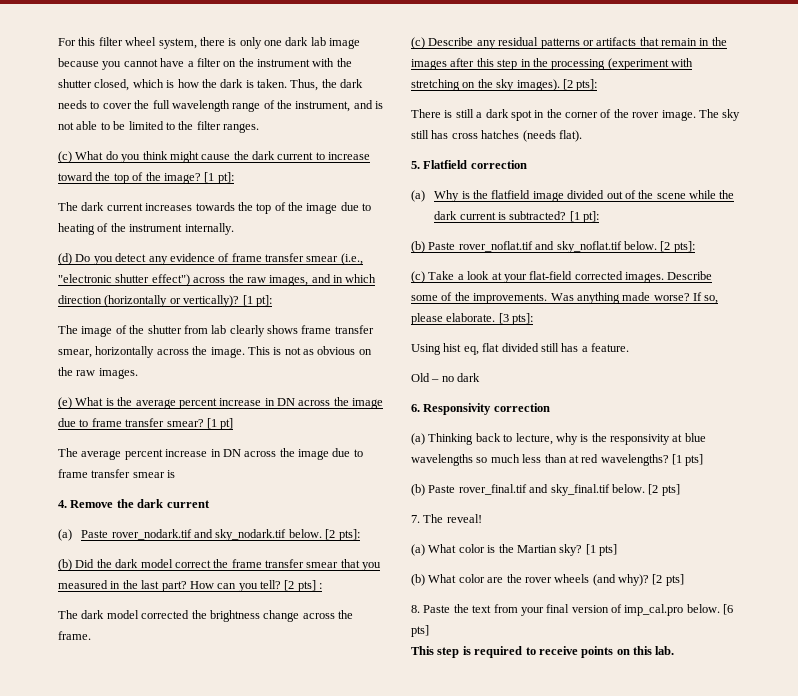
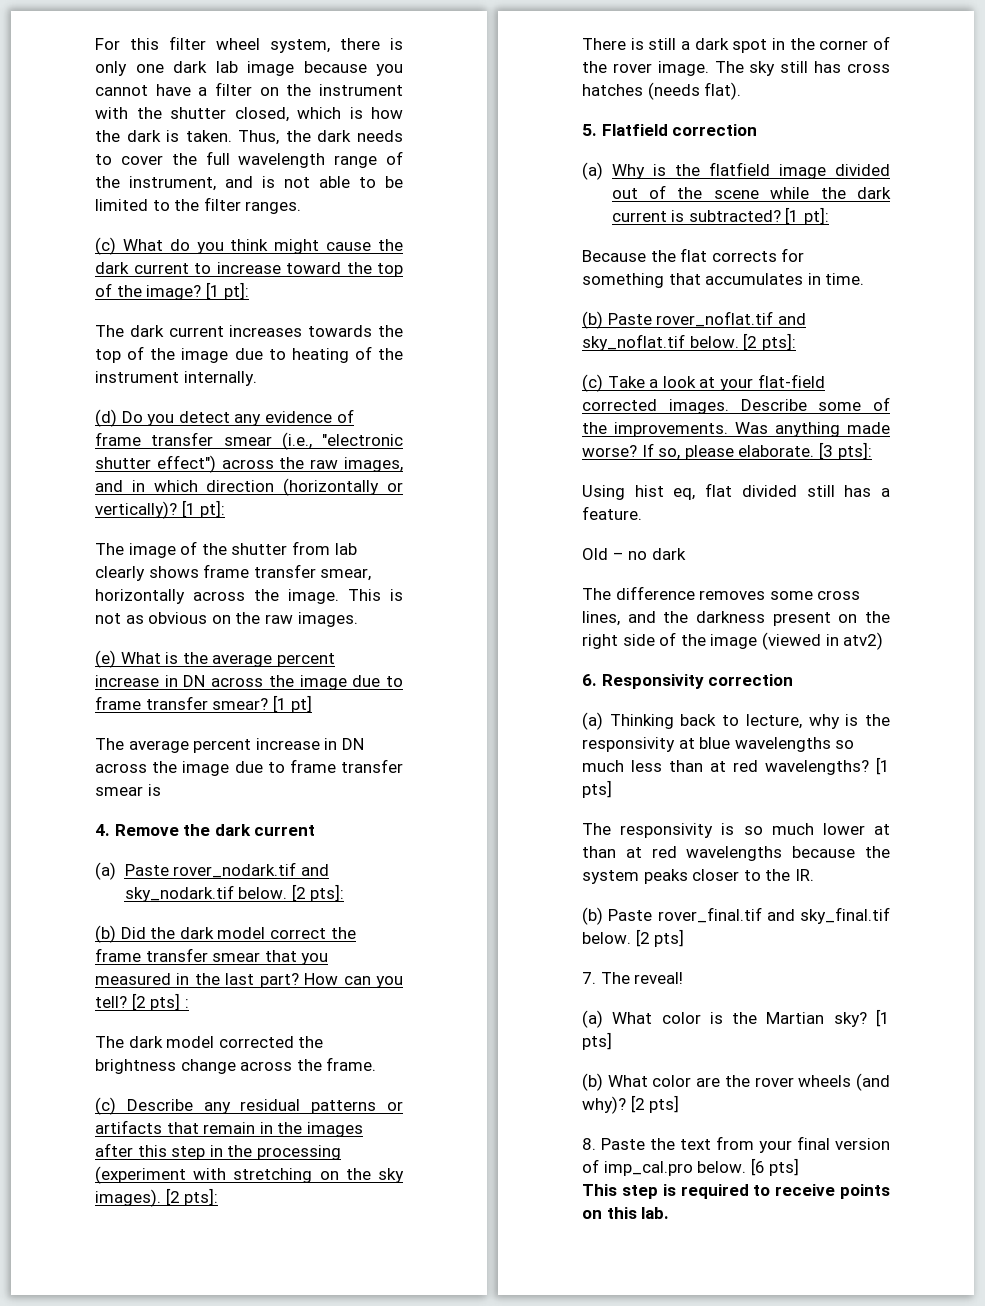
+ Because the flat corrects for something that accumulates in time.
+ The difference removes some cross lines, and the darkness present on the right side of the image (viewed in atv2)
+ The responsivity is so much lower at than at red wavelengths because the system peaks closer to the IR.

